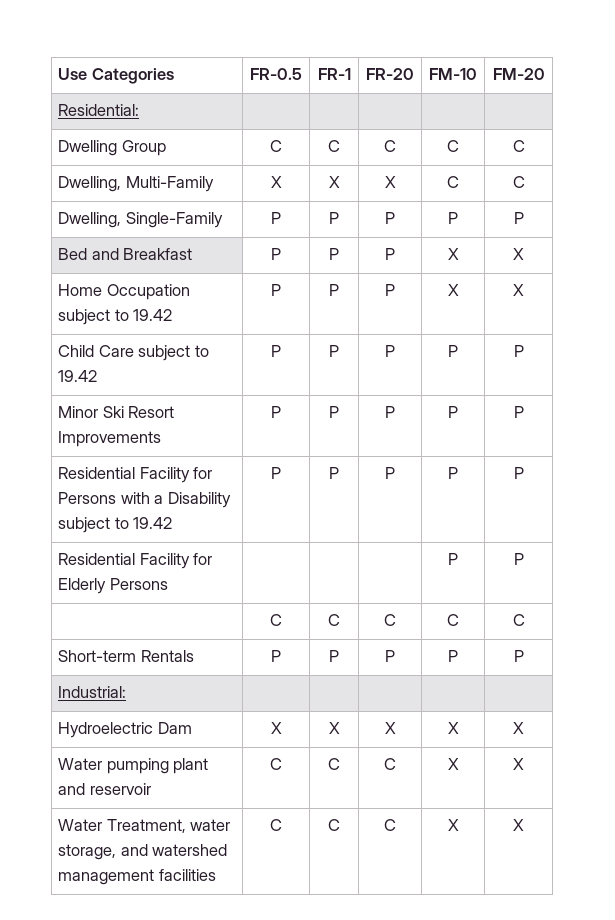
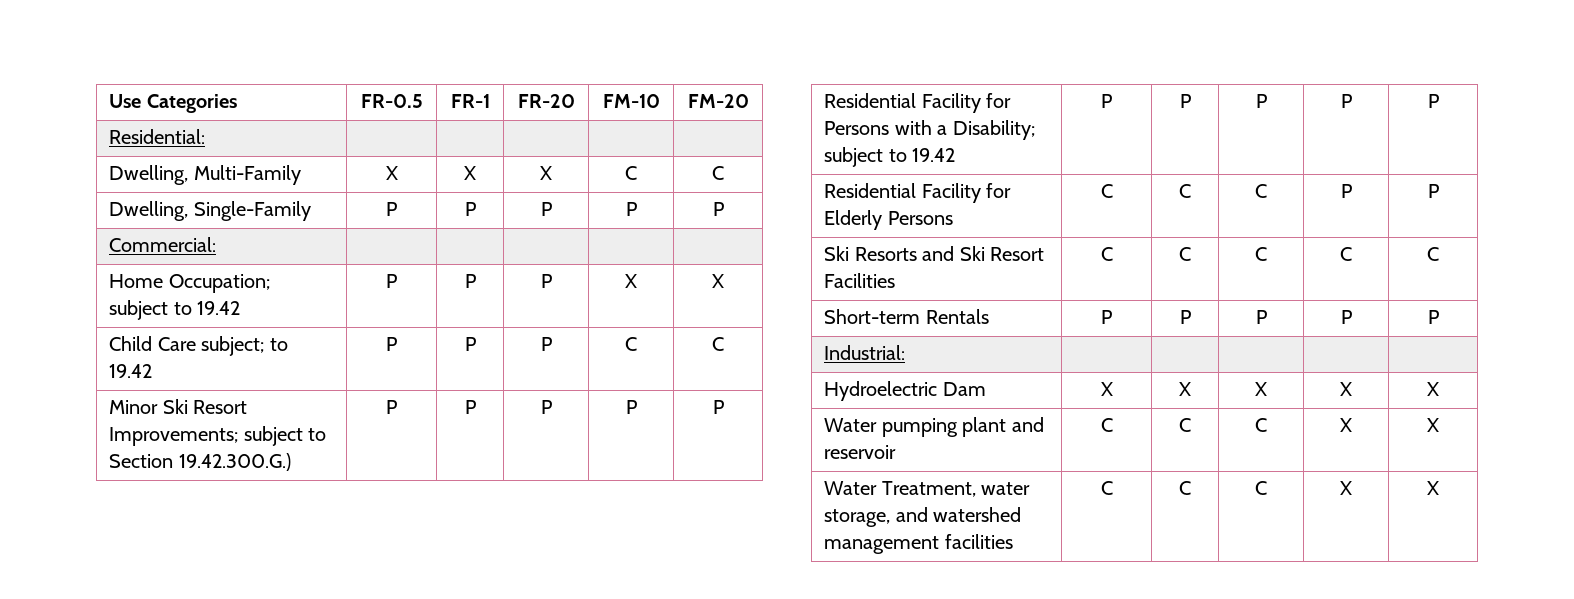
- Dwelling Group | C | C | C | C | C
- Bed and Breakfast | P | P | P | X | X
+ Commercial: | | | | |
- Home Occupation subject to 19.42 | P | P | P | X | X
+ Home Occupation; subject to 19.42 | P | P | P | X | X
- Child Care subject to 19.42 | P | P | P | P | P
+ Child Care subject; to 19.42 | P | P | P | C | C
- Minor Ski Resort Improvements | P | P | P | P | P
+ Minor Ski Resort Improvements; subject to Section 19.42.300.G.) | P | P | P | P | P
- Residential Facility for Persons with a Disability subject to 19.42 | P | P | P | P | P
+ Residential Facility for Persons with a Disability; subject to 19.42 | P | P | P | P | P
- Residential Facility for Elderly Persons | | | | P | P
- | C | C | C | C | C
+ Residential Facility for Elderly Persons | C | C | C | P | P
+ Ski Resorts and Ski Resort Facilities | C | C | C | C | C

